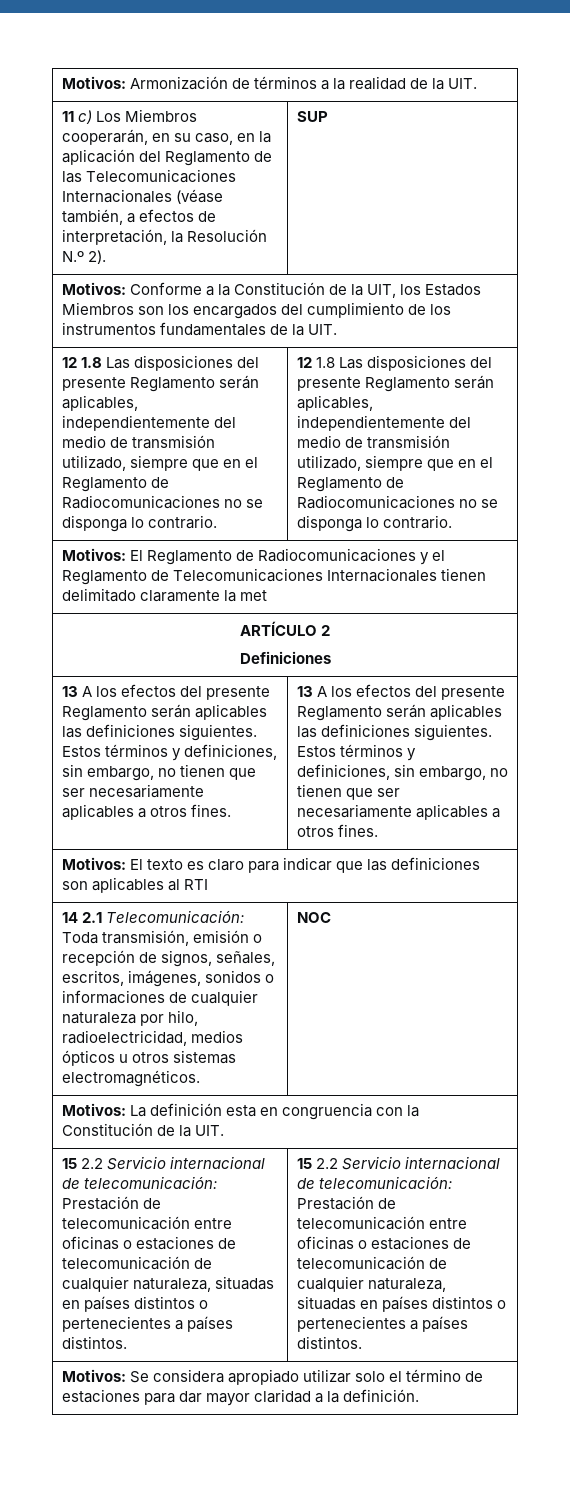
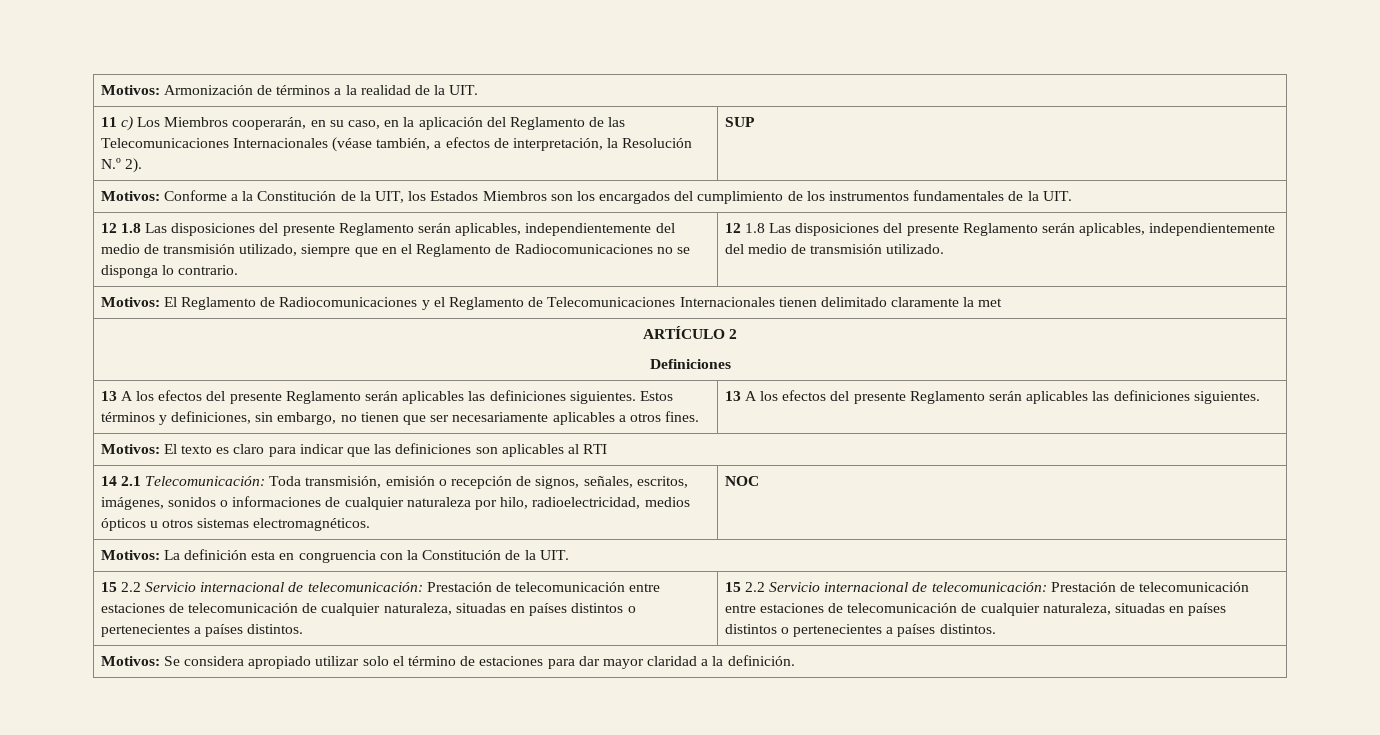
- 12 1.8 Las disposiciones del presente Reglamento serán aplicables, independientemente del medio de transmisión utilizado, siempre que en el Reglamento de Radiocomunicaciones no se disponga lo contrario. | 12 1.8 Las disposiciones del presente Reglamento serán aplicables, independientemente del medio de transmisión utilizado, siempre que en el Reglamento de Radiocomunicaciones no se disponga lo contrario.
+ 12 1.8 Las disposiciones del presente Reglamento serán aplicables, independientemente del medio de transmisión utilizado, siempre que en el Reglamento de Radiocomunicaciones no se disponga lo contrario. | 12 1.8 Las disposiciones del presente Reglamento serán aplicables, independientemente del medio de transmisión utilizado.
- Estos términos y definiciones, sin embargo, no tienen que ser necesariamente aplicables a otros fines. | 13 A los efectos del presente Reglamento serán aplicables las definiciones siguientes. Estos términos y definiciones, sin embargo, no tienen que ser necesariamente aplicables a otros fines.
+ Estos términos y definiciones, sin embargo, no tienen que ser necesariamente aplicables a otros fines. | 13 A los efectos del presente Reglamento serán aplicables las definiciones siguientes.
  Motivos: La definición esta en congruencia con la Constitución de la UIT.
- 15 2.2 Servicio internacional de telecomunicación: Prestación de telecomunicación entre oficinas o estaciones de telecomunicación de cualquier naturaleza, situadas en países distintos o pertenecientes a países distintos. | 15 2.2 Servicio internacional de telecomunicación: Prestación de telecomunicación entre oficinas o estaciones de telecomunicación de cualquier naturaleza, situadas en países distintos o pertenecientes a países distintos.
+ 15 2.2 Servicio internacional de telecomunicación: Prestación de telecomunicación entre estaciones de telecomunicación de cualquier naturaleza, situadas en países distintos o pertenecientes a países distintos. | 15 2.2 Servicio internacional de telecomunicación: Prestación de telecomunicación entre estaciones de telecomunicación de cualquier naturaleza, situadas en países distintos o pertenecientes a países distintos.

